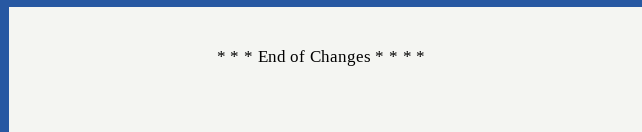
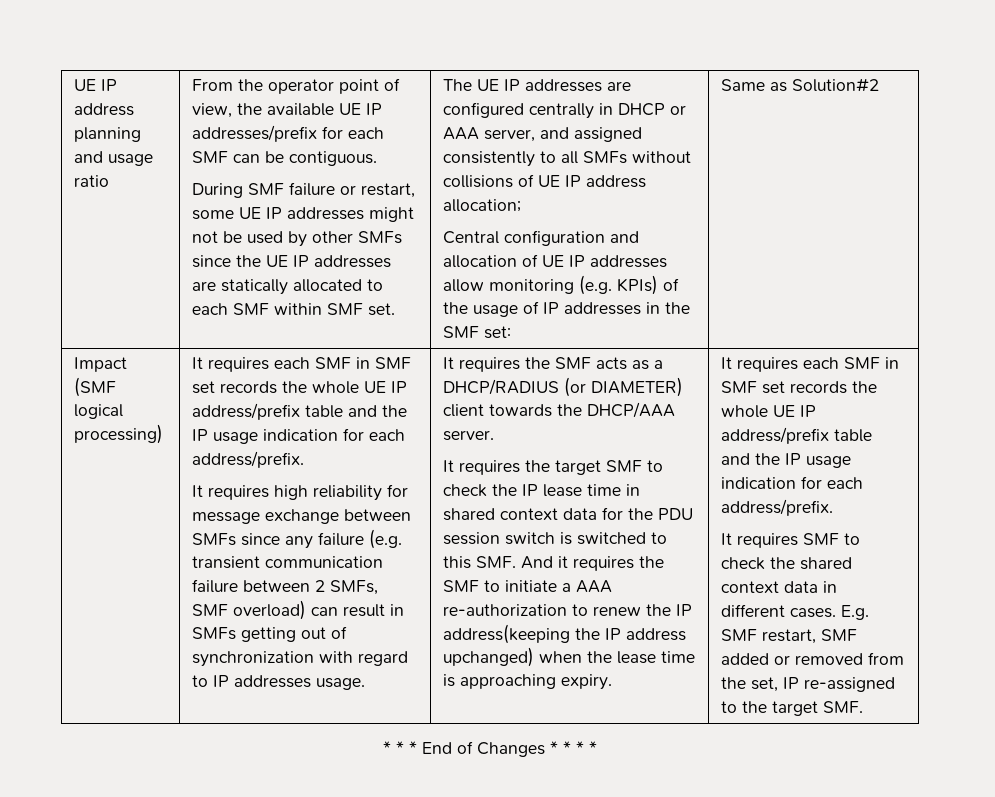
+ UE IP address planning and usage ratio | From the operator point of view, the available UE IP addresses/prefix for each SMF can be contiguous.
+ During SMF failure or restart, some UE IP addresses might not be used by other SMFs since the UE IP addresses are statically allocated to each SMF within SMF set. | The UE IP addresses are configured centrally in DHCP or AAA server, and assigned consistently to all SMFs without collisions of UE IP address allocation;
+ Central configuration and allocation of UE IP addresses allow monitoring (e.g. KPIs) of the usage of IP addresses in the SMF set: | Same as Solution#2
+ Impact (SMF logical processing) | It requires each SMF in SMF set records the whole UE IP address/prefix table and the IP usage indication for each address/prefix.
+ It requires high reliability for message exchange between SMFs since any failure (e.g. transient communication failure between 2 SMFs, SMF overload) can result in SMFs getting out of synchronization with regard to IP addresses usage. | It requires the SMF acts as a DHCP/RADIUS (or DIAMETER) client towards the DHCP/AAA server.
+ It requires the target SMF to check the IP lease time in shared context data for the PDU session switch is switched to this SMF. And it requires the SMF to initiate a AAA re-authorization to renew the IP address(keeping the IP address upchanged) when the lease time is approaching expiry. | It requires each SMF in SMF set records the whole UE IP address/prefix table and the IP usage indication for each address/prefix.
+ It requires SMF to check the shared context data in different cases. E.g. SMF restart, SMF added or removed from the set, IP re-assigned to the target SMF.

